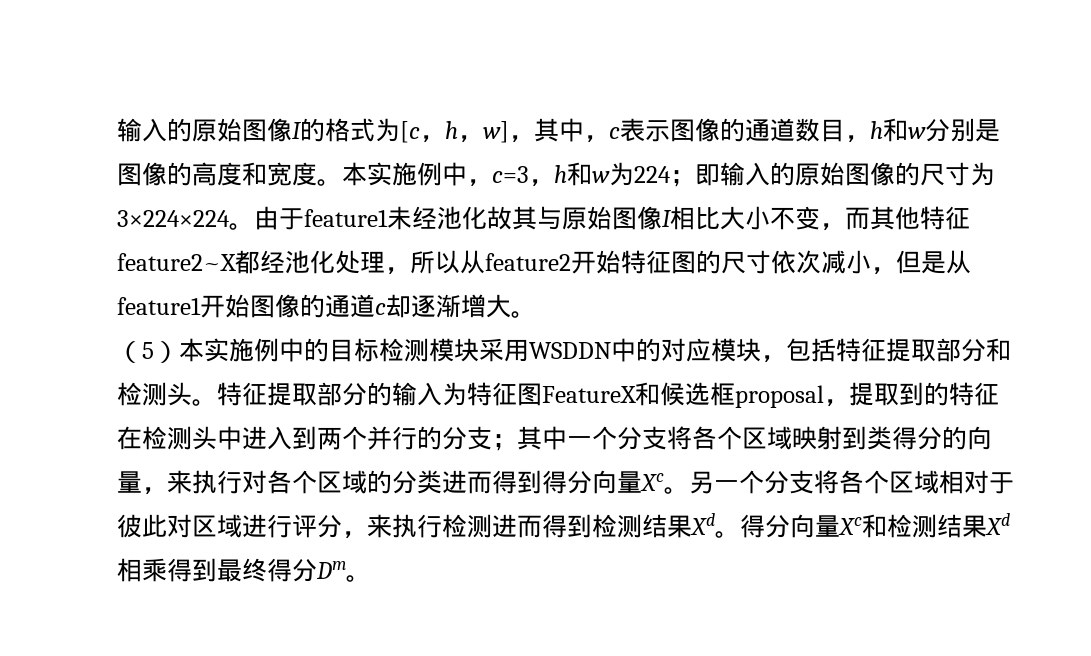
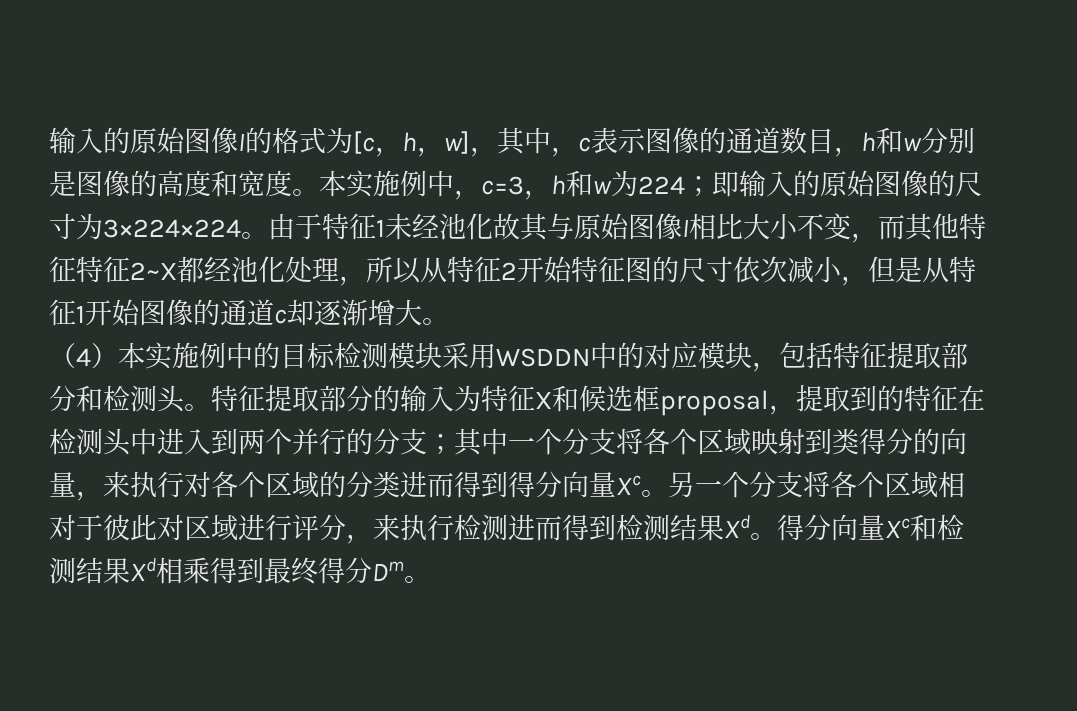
- 由于feature1未经池化故其与原始图像I相比大小不变，而其他特征feature2~X都经池化处理，所以从feature2开始特征图的尺寸依次减小，但是从feature1开始图像的通道c却逐渐增大。
+ 由于特征1未经池化故其与原始图像I相比大小不变，而其他特征特征2~X都经池化处理，所以从特征2开始特征图的尺寸依次减小，但是从特征1开始图像的通道c却逐渐增大。
- （5）本实施例中的目标检测模块采用WSDDN中的对应模块，包括特征提取部分和检测头。
+ （4）本实施例中的目标检测模块采用WSDDN中的对应模块，包括特征提取部分和检测头。
- 特征提取部分的输入为特征图FeatureX和候选框proposal，提取到的特征在检测头中进入到两个并行的分支；其中一个分支将各个区域映射到类得分的向量，来执行对各个区域的分类进而得到得分向量Xc。
+ 特征提取部分的输入为特征X和候选框proposal，提取到的特征在检测头中进入到两个并行的分支；其中一个分支将各个区域映射到类得分的向量，来执行对各个区域的分类进而得到得分向量Xc。

